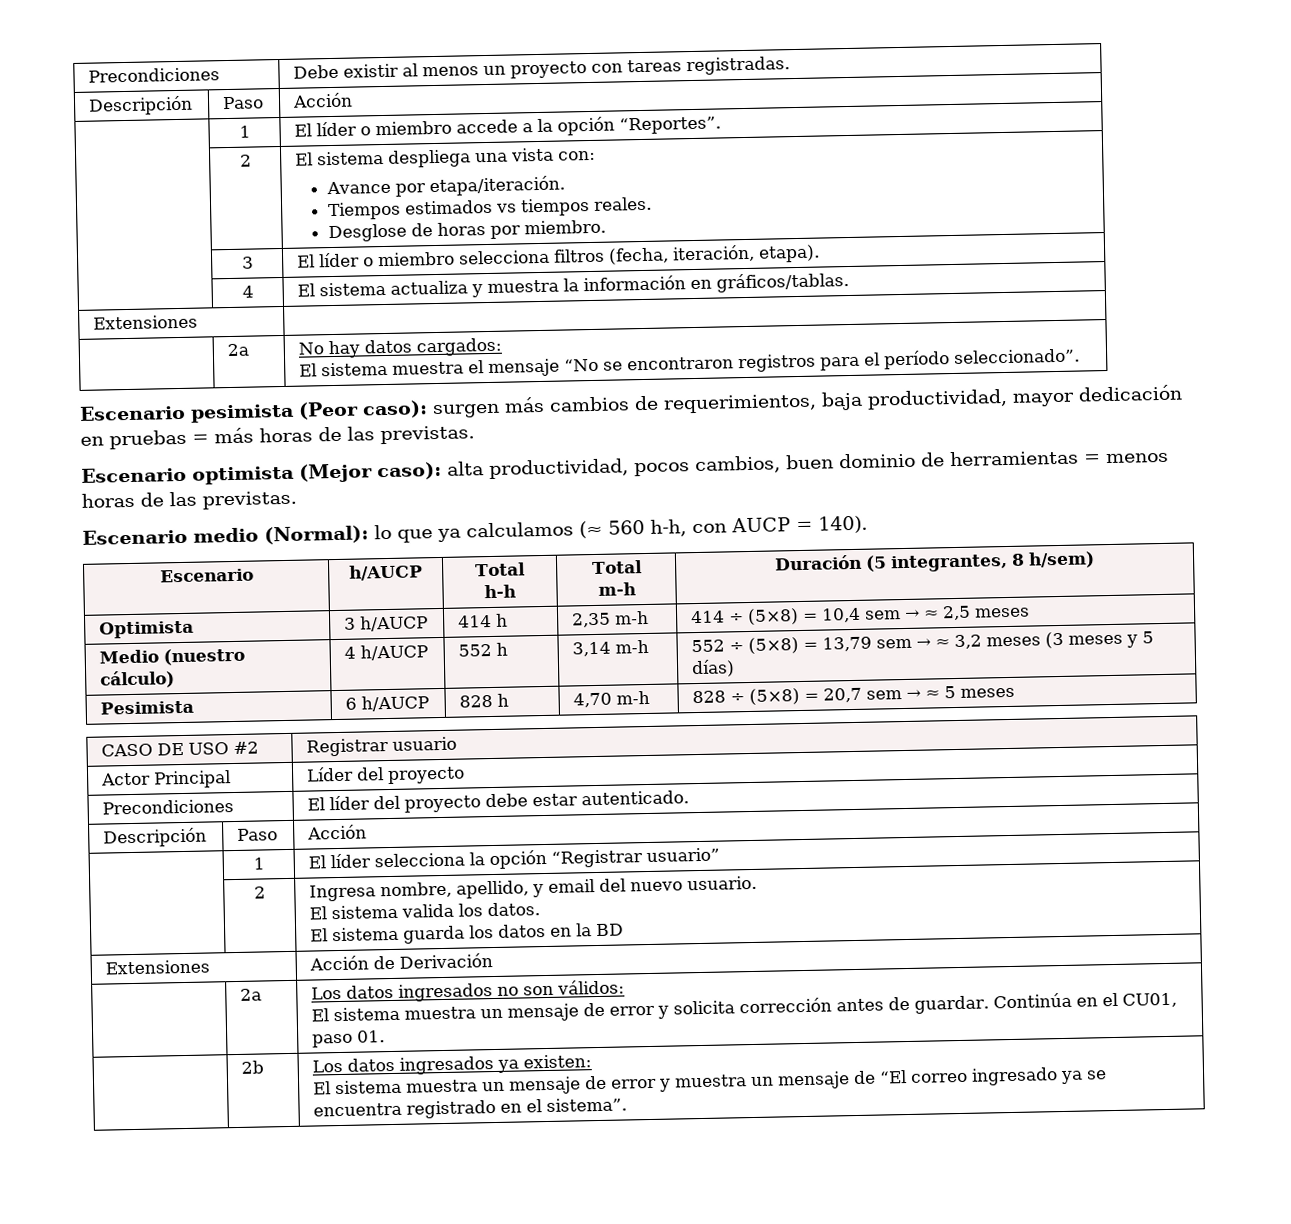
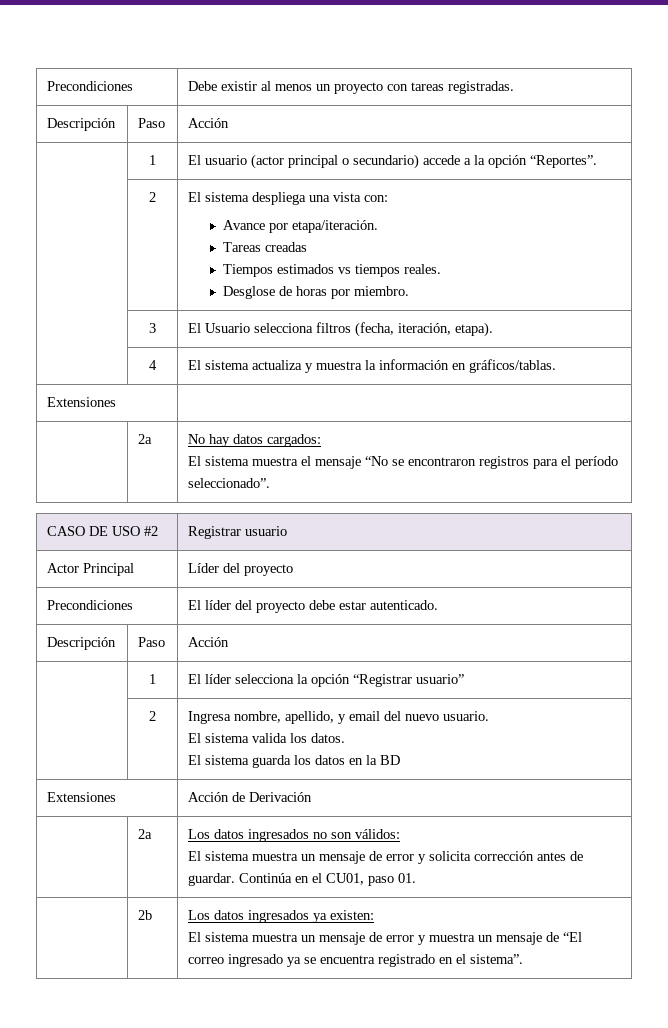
- | 1 | El líder o miembro accede a la opción “Reportes”.
+ | 1 | El usuario (actor principal o secundario) accede a la opción “Reportes”.
  | 2 | El sistema despliega una vista con:
  Avance por etapa/iteración.
+ Tareas creadas
- | 3 | El líder o miembro selecciona filtros (fecha, iteración, etapa).
+ | 3 | El Usuario selecciona filtros (fecha, iteración, etapa).
- Escenario pesimista (Peor caso): surgen más cambios de requerimientos, baja productividad, mayor dedicación en pruebas = más horas de las previstas.
- Escenario optimista (Mejor caso): alta productividad, pocos cambios, buen dominio de herramientas = menos horas de las previstas.
- Escenario medio (Normal): lo que ya calculamos (≈ 560 h-h, con AUCP = 140).
- Escenario | h/AUCP | Total h-h | Total m-h | Duración (5 integrantes, 8 h/sem)
- Optimista | 3 h/AUCP | 414 h | 2,35 m-h | 414 ÷ (5×8) = 10,4 sem → ≈ 2,5 meses
- Medio (nuestro cálculo) | 4 h/AUCP | 552 h | 3,14 m-h | 552 ÷ (5×8) = 13,79 sem → ≈ 3,2 meses (3 meses y 5 días)
- Pesimista | 6 h/AUCP | 828 h | 4,70 m-h | 828 ÷ (5×8) = 20,7 sem → ≈ 5 meses

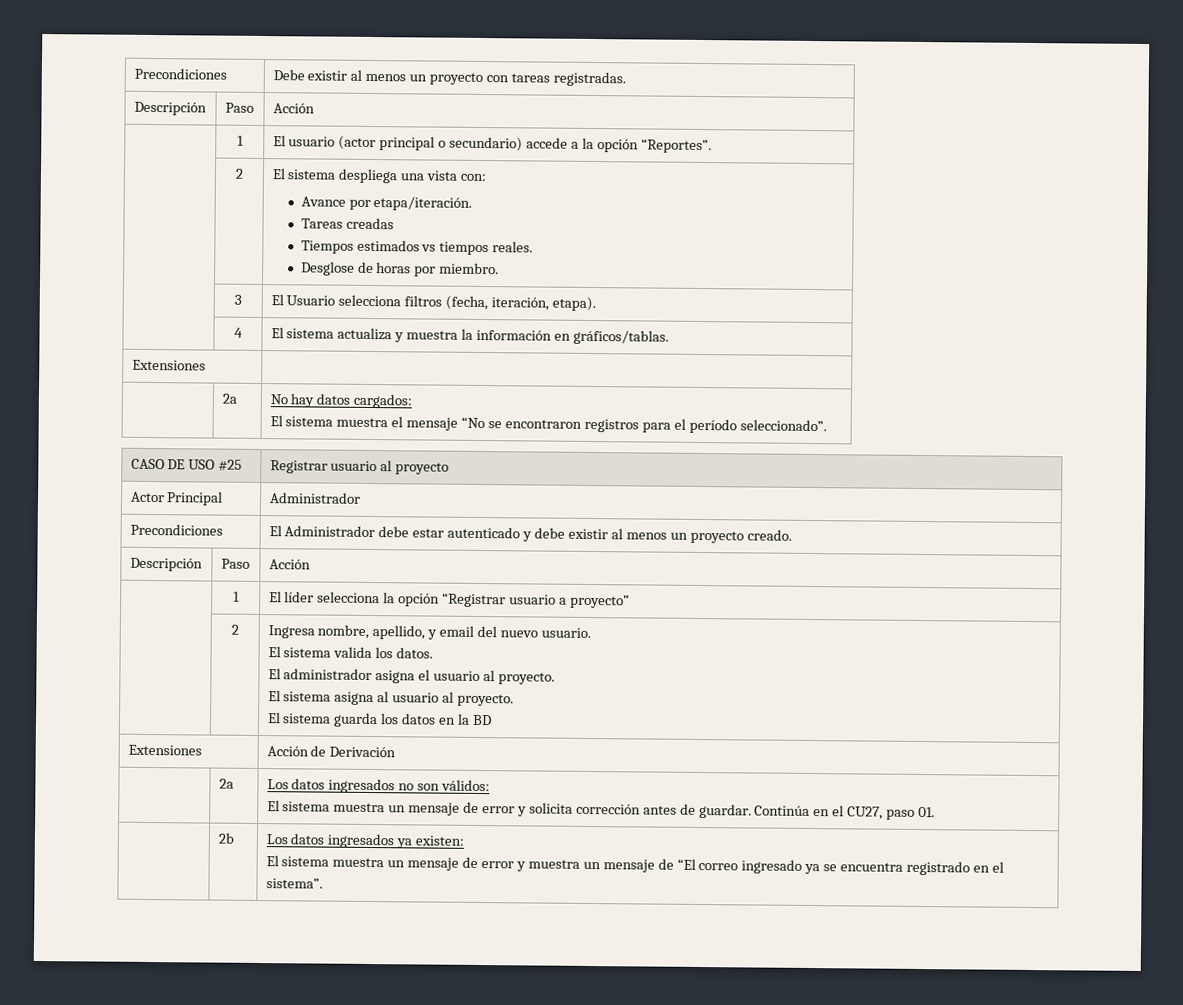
- CASO DE USO #2 | Registrar usuario
+ CASO DE USO #25 | Registrar usuario al proyecto
- Actor Principal | Líder del proyecto
+ Actor Principal | Administrador
- Precondiciones | El líder del proyecto debe estar autenticado.
+ Precondiciones | El Administrador debe estar autenticado y debe existir al menos un proyecto creado.
- | 1 | El líder selecciona la opción “Registrar usuario”
+ | 1 | El líder selecciona la opción “Registrar usuario a proyecto”
  | 2 | Ingresa nombre, apellido, y email del nuevo usuario.
  El sistema valida los datos.
+ El administrador asigna el usuario al proyecto.
+ El sistema asigna al usuario al proyecto.
  | 2a | Los datos ingresados no son válidos:
- El sistema muestra un mensaje de error y solicita corrección antes de guardar. Continúa en el CU01, paso 01.
+ El sistema muestra un mensaje de error y solicita corrección antes de guardar. Continúa en el CU27, paso 01.

